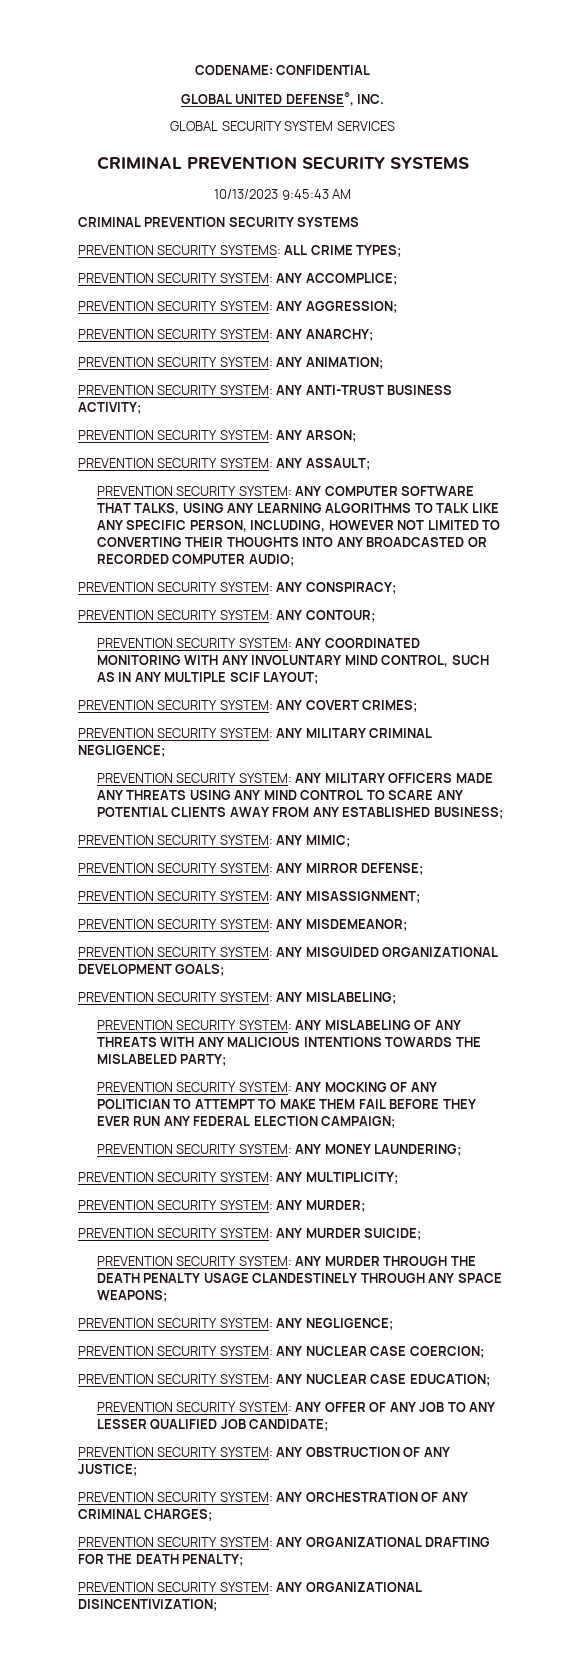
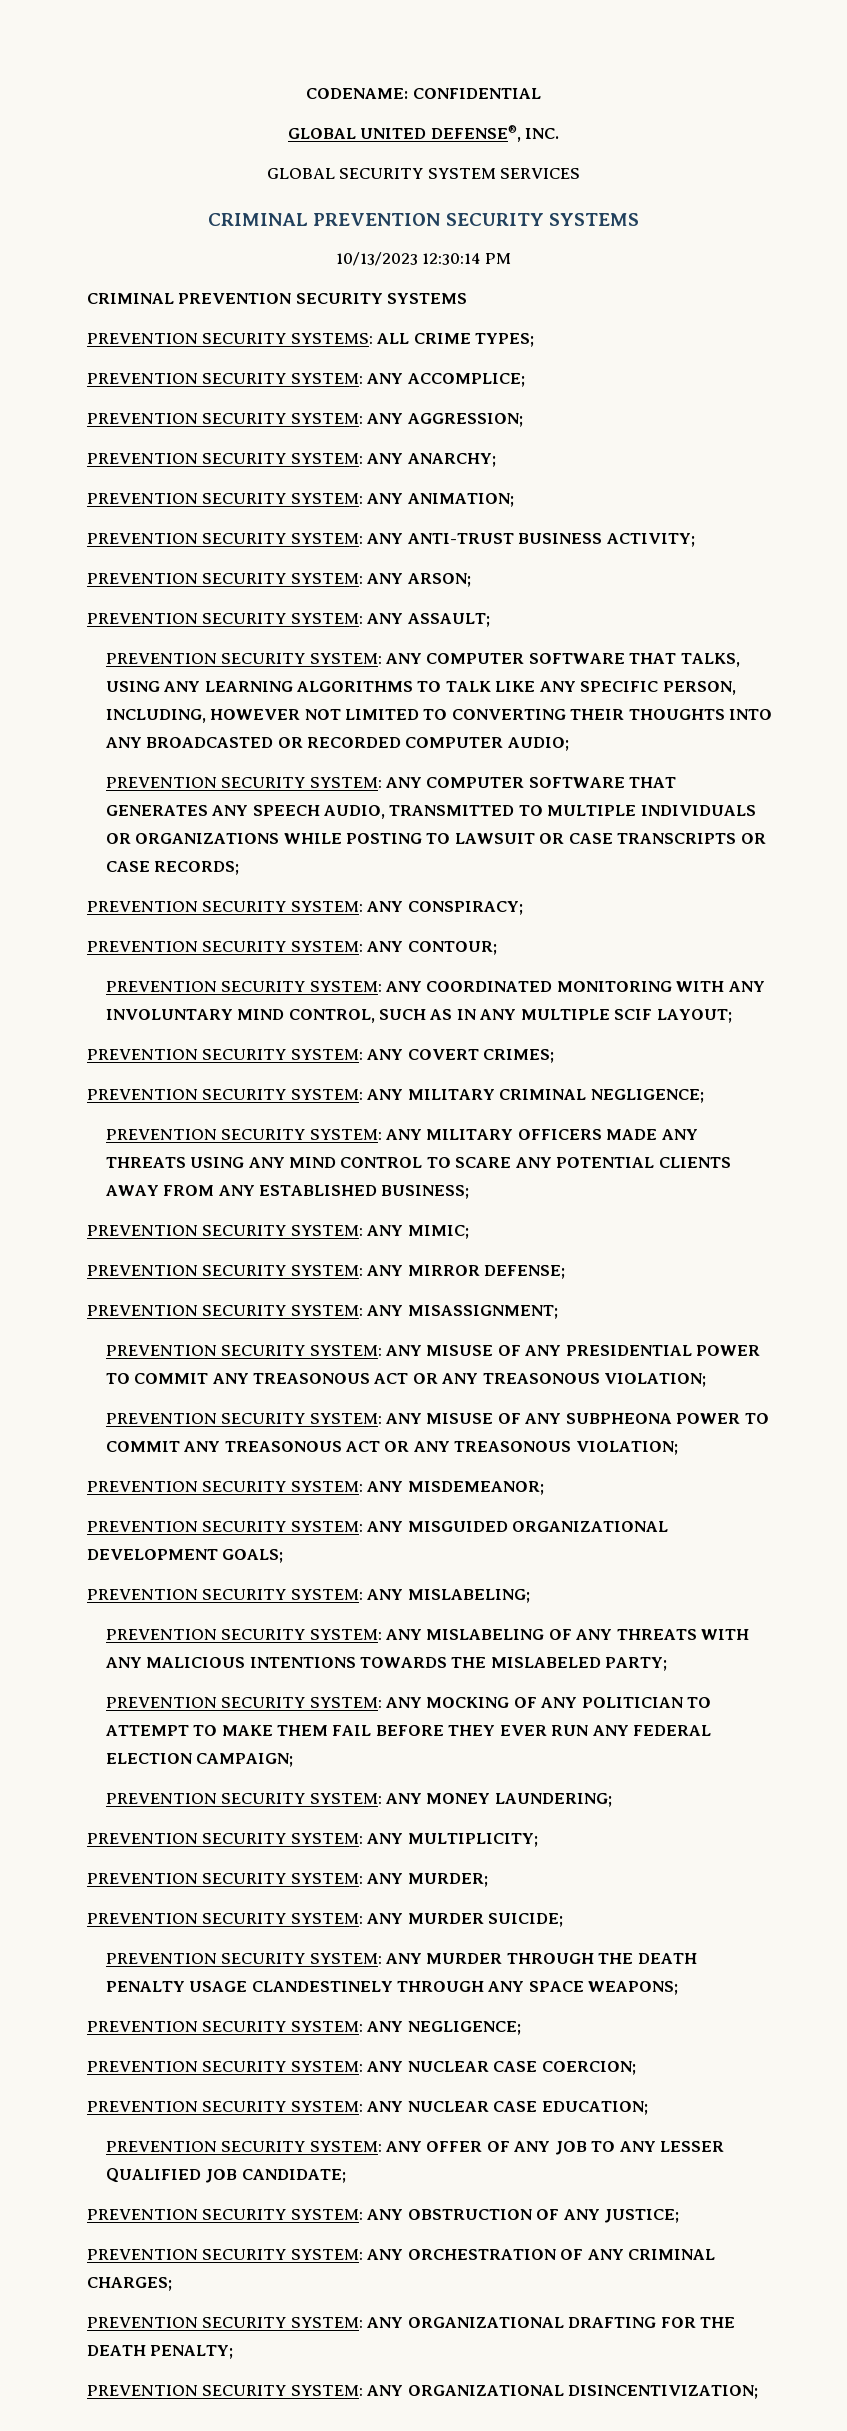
- 10/13/2023 9:45:43 AM
+ 10/13/2023 12:30:14 PM
+ PREVENTION SECURITY SYSTEM: ANY COMPUTER SOFTWARE THAT GENERATES ANY SPEECH AUDIO, TRANSMITTED TO MULTIPLE INDIVIDUALS OR ORGANIZATIONS WHILE POSTING TO LAWSUIT OR CASE TRANSCRIPTS OR CASE RECORDS;
+ PREVENTION SECURITY SYSTEM: ANY MISUSE OF ANY PRESIDENTIAL POWER TO COMMIT ANY TREASONOUS ACT OR ANY TREASONOUS VIOLATION;
+ PREVENTION SECURITY SYSTEM: ANY MISUSE OF ANY SUBPHEONA POWER TO COMMIT ANY TREASONOUS ACT OR ANY TREASONOUS VIOLATION;

